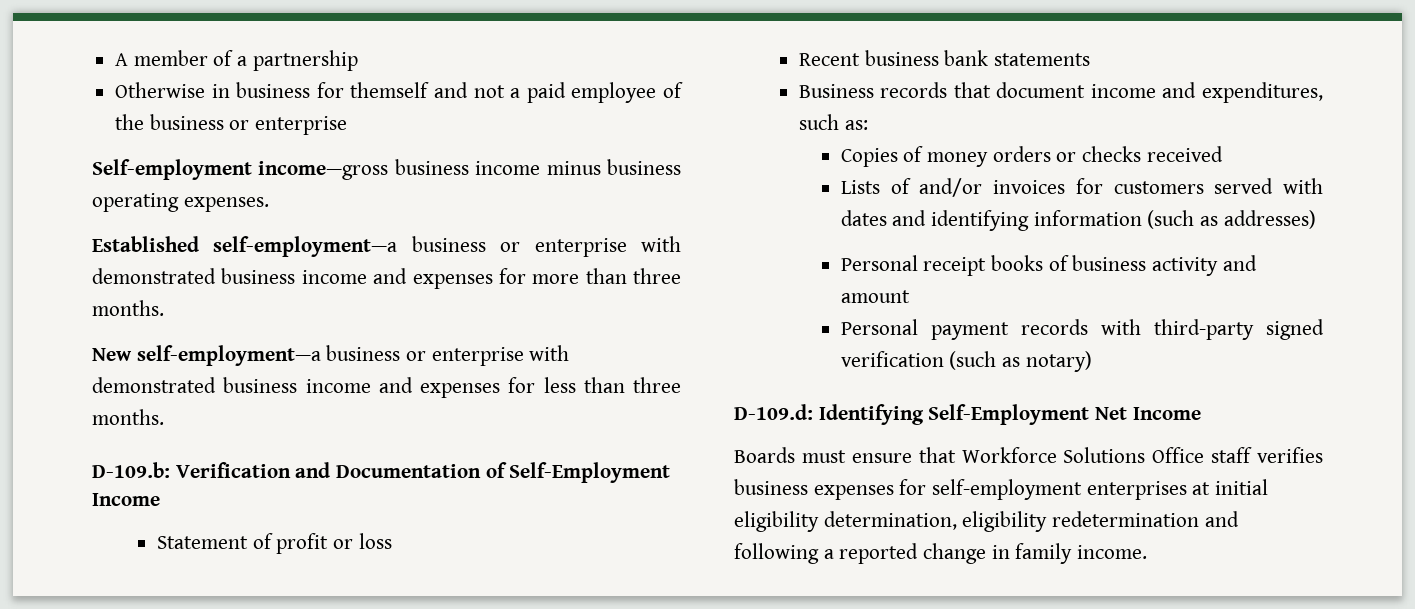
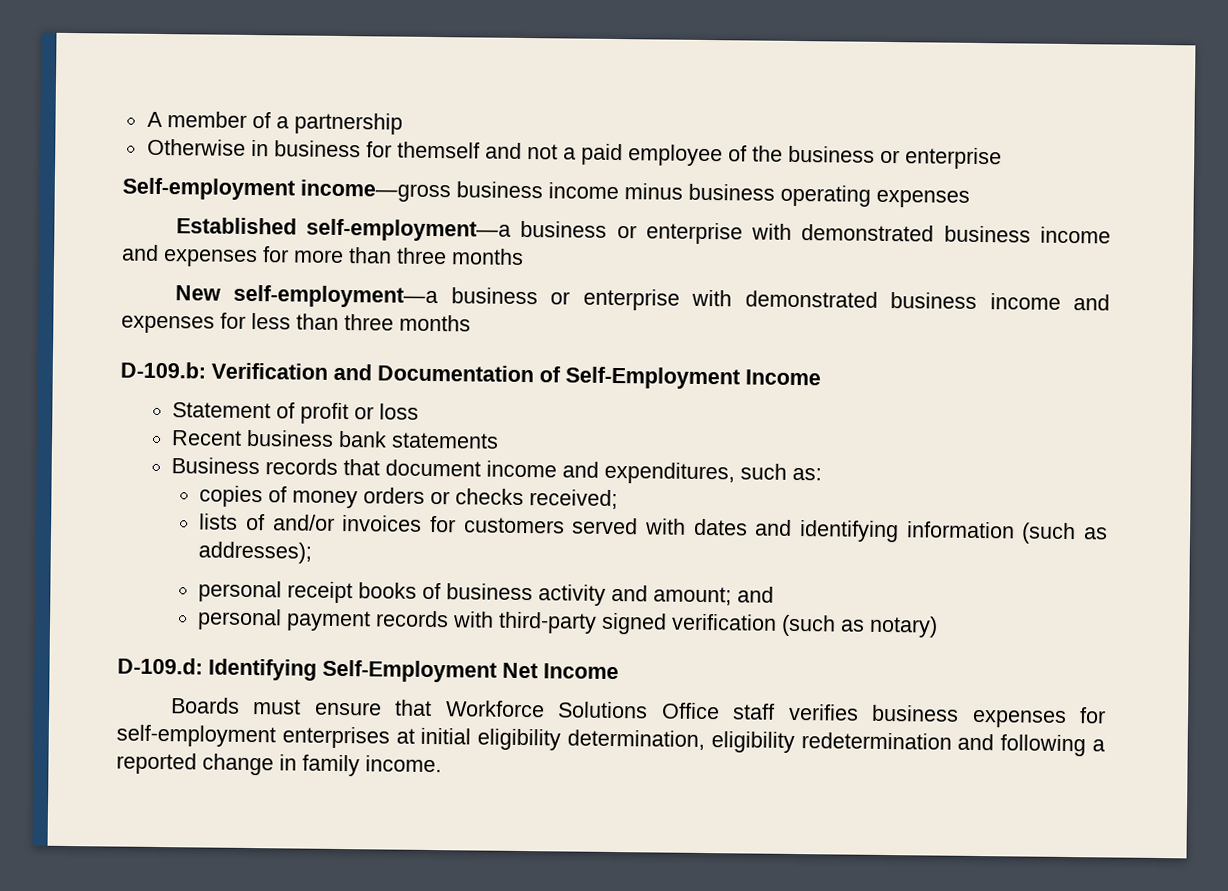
- Self-employment income—gross business income minus business operating expenses.
+ Self-employment income—gross business income minus business operating expenses
- Established self-employment—a business or enterprise with demonstrated business income and expenses for more than three months.
+ Established self-employment—a business or enterprise with demonstrated business income and expenses for more than three months
- New self-employment—a business or enterprise with demonstrated business income and expenses for less than three months.
+ New self-employment—a business or enterprise with demonstrated business income and expenses for less than three months
- Copies of money orders or checks received
- Lists of and/or invoices for customers served with dates and identifying information (such as addresses)
- Personal receipt books of business activity and amount
- Personal payment records with third-party signed verification (such as notary)
+ copies of money orders or checks received;
+ lists of and/or invoices for customers served with dates and identifying information (such as addresses);
+ personal receipt books of business activity and amount; and
+ personal payment records with third-party signed verification (such as notary)

